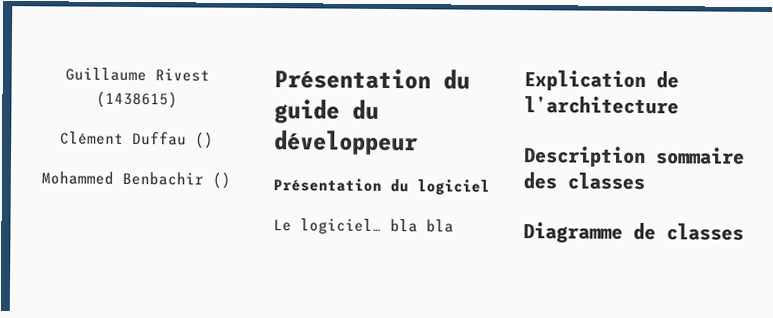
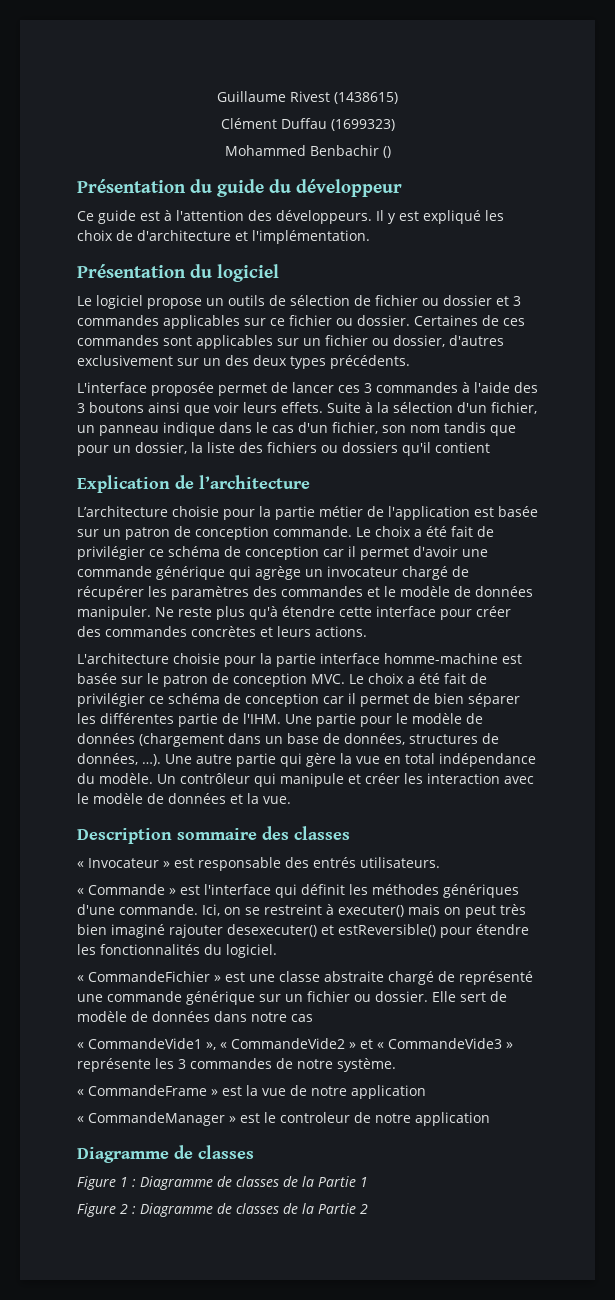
- Clément Duffau ()
+ Clément Duffau (1699323)
+ Ce guide est à l'attention des développeurs. Il y est expliqué les choix de d'architecture et l'implémentation.
  Présentation du logiciel
- Le logiciel… bla bla
+ Le logiciel propose un outils de sélection de fichier ou dossier et 3 commandes applicables sur ce fichier ou dossier. Certaines de ces commandes sont applicables sur un fichier ou dossier, d'autres exclusivement sur un des deux types précédents.
+ L'interface proposée permet de lancer ces 3 commandes à l'aide des 3 boutons ainsi que voir leurs effets. Suite à la sélection d'un fichier, un panneau indique dans le cas d'un fichier, son nom tandis que pour un dossier, la liste des fichiers ou dossiers qu'il contient
  Explication de l’architecture
+ L’architecture choisie pour la partie métier de l'application est basée sur un patron de conception commande. Le choix a été fait de privilégier ce schéma de conception car il permet d'avoir une commande générique qui agrège un invocateur chargé de récupérer les paramètres des commandes et le modèle de données manipuler. Ne reste plus qu'à étendre cette interface pour créer des commandes concrètes et leurs actions.
+ L'architecture choisie pour la partie interface homme-machine est basée sur le patron de conception MVC. Le choix a été fait de privilégier ce schéma de conception car il permet de bien séparer les différentes partie de l'IHM. Une partie pour le modèle de données (chargement dans un base de données, structures de données, …). Une autre partie qui gère la vue en total indépendance du modèle. Un contrôleur qui manipule et créer les interaction avec le modèle de données et la vue.
  Description sommaire des classes
+ « Invocateur » est responsable des entrés utilisateurs.
+ « Commande » est l'interface qui définit les méthodes génériques d'une commande. Ici, on se restreint à executer() mais on peut très bien imaginé rajouter desexecuter() et estReversible() pour étendre les fonctionnalités du logiciel.
+ « CommandeFichier » est une classe abstraite chargé de représenté une commande générique sur un fichier ou dossier. Elle sert de modèle de données dans notre cas
+ « CommandeVide1 », « CommandeVide2 » et « CommandeVide3 » représente les 3 commandes de notre système.
+ « CommandeFrame » est la vue de notre application
+ « CommandeManager » est le controleur de notre application
  Diagramme de classes
+ Figure 1 : Diagramme de classes de la Partie 1
+ Figure 2 : Diagramme de classes de la Partie 2

